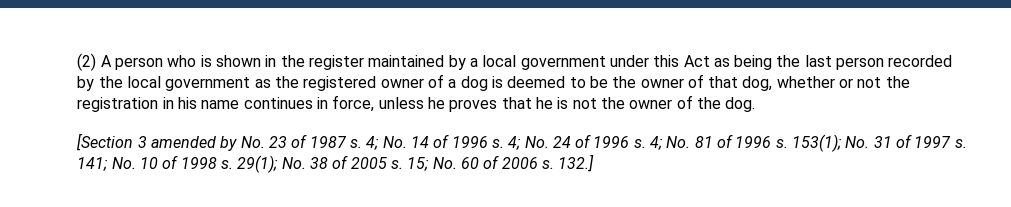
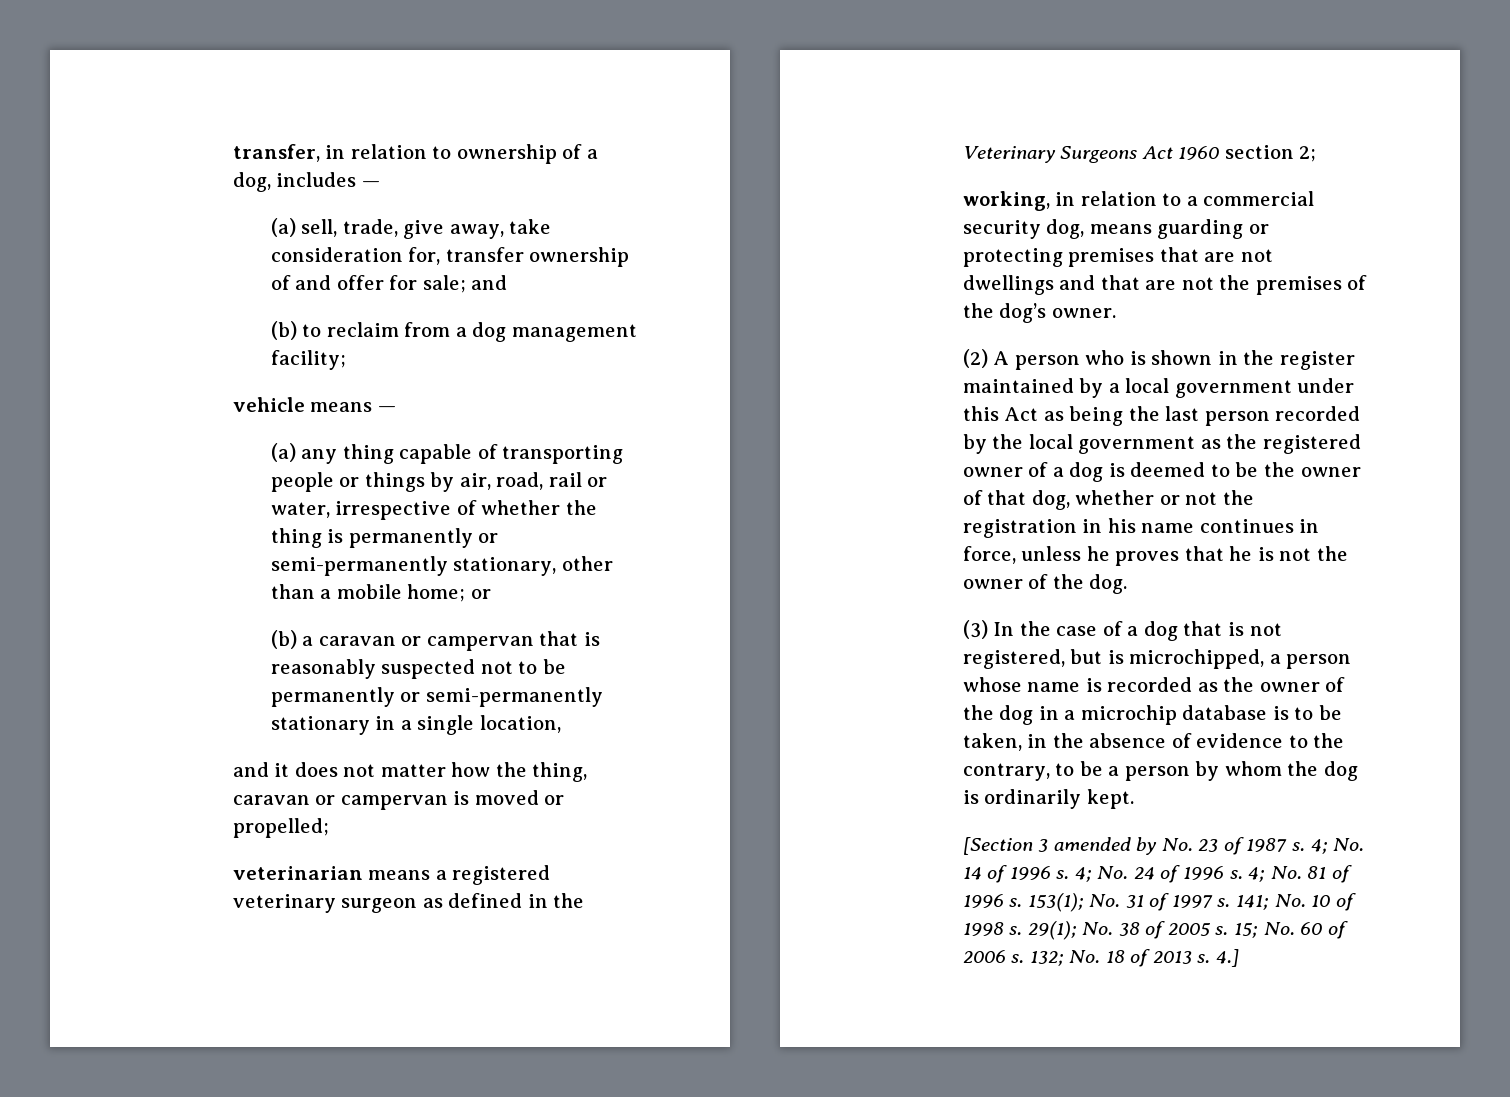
+ transfer, in relation to ownership of a dog, includes —
+ (a) sell, trade, give away, take consideration for, transfer ownership of and offer for sale; and
+ (b) to reclaim from a dog management facility;
+ vehicle means —
+ (a) any thing capable of transporting people or things by air, road, rail or water, irrespective of whether the thing is permanently or semi-permanently stationary, other than a mobile home; or
+ (b) a caravan or campervan that is reasonably suspected not to be permanently or semi-permanently stationary in a single location,
+ and it does not matter how the thing, caravan or campervan is moved or propelled;
+ veterinarian means a registered veterinary surgeon as defined in the Veterinary Surgeons Act 1960 section 2;
+ working, in relation to a commercial security dog, means guarding or protecting premises that are not dwellings and that are not the premises of the dog’s owner.
+ (3) In the case of a dog that is not registered, but is microchipped, a person whose name is recorded as the owner of the dog in a microchip database is to be taken, in the absence of evidence to the contrary, to be a person by whom the dog is ordinarily kept.
- 132.]
+ 132; No. 18 of 2013 s. 4.]

